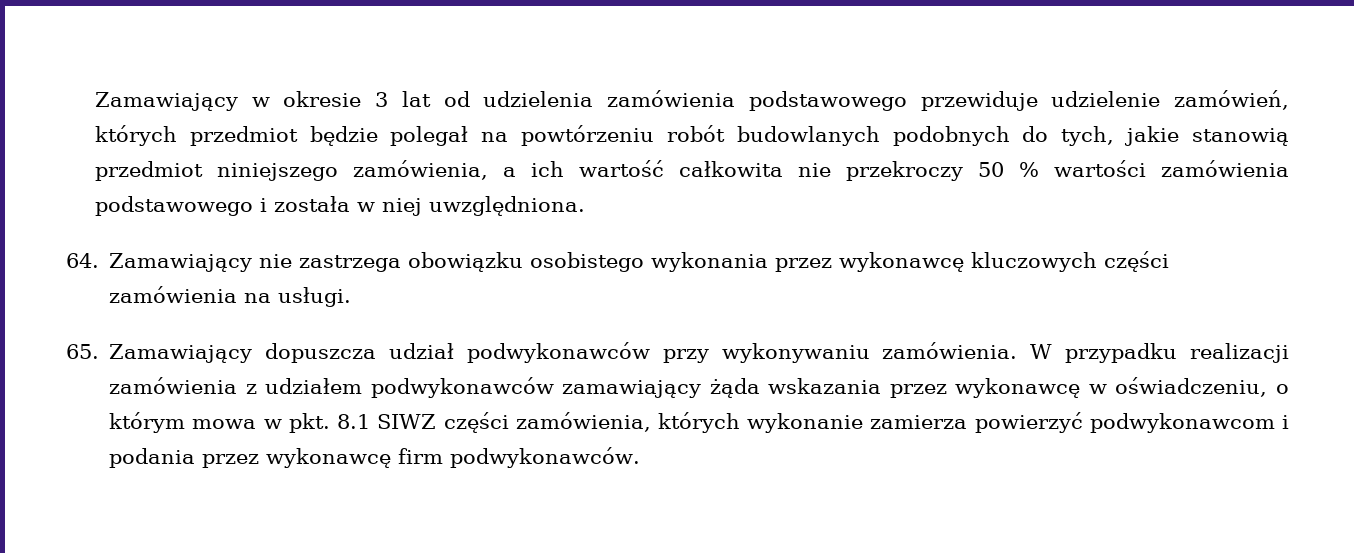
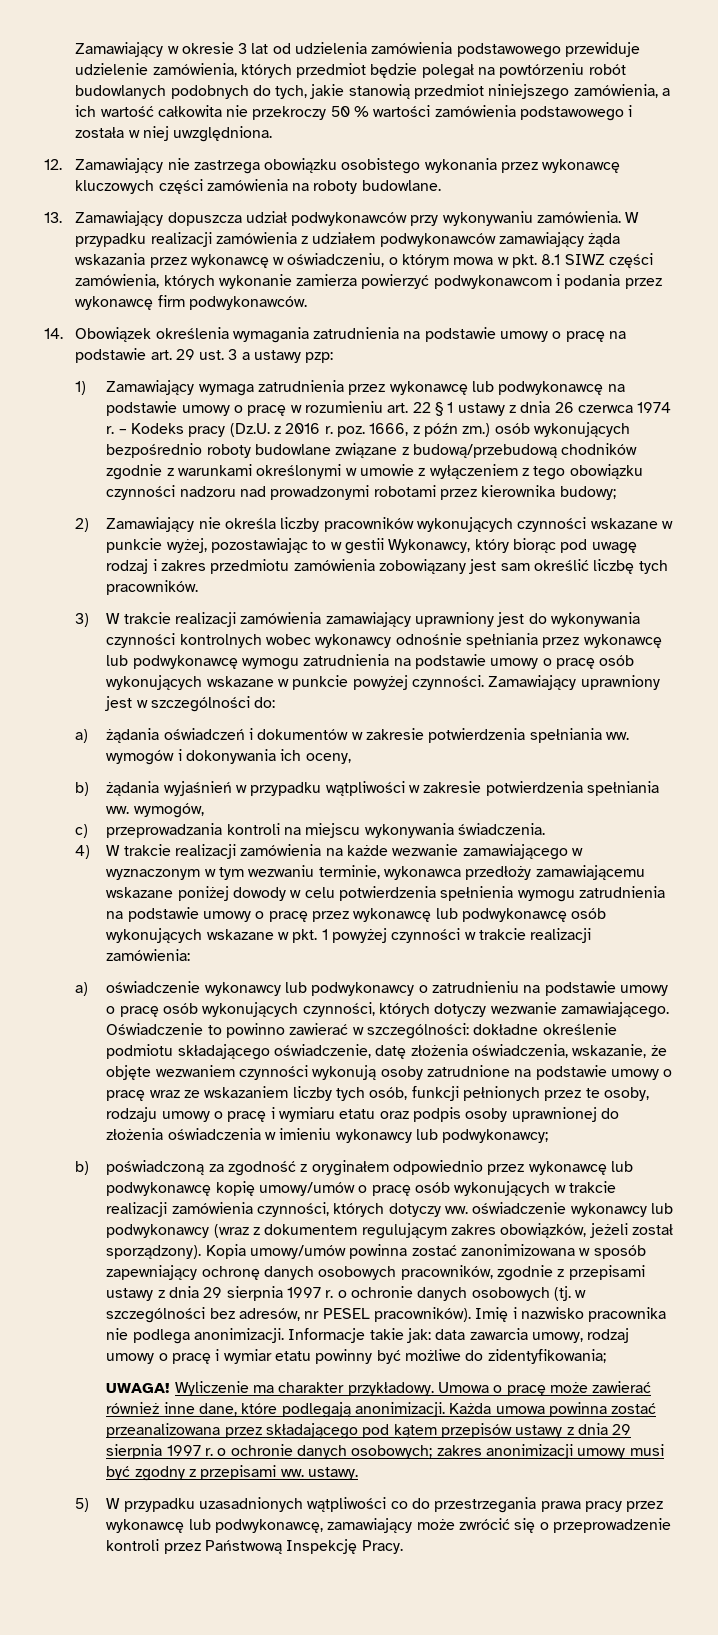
- Zamawiający w okresie 3 lat od udzielenia zamówienia podstawowego przewiduje udzielenie zamówień, których przedmiot będzie polegał na powtórzeniu robót budowlanych podobnych do tych, jakie stanowią przedmiot niniejszego zamówienia, a ich wartość całkowita nie przekroczy 50 % wartości zamówienia podstawowego i została w niej uwzględniona.
+ Zamawiający w okresie 3 lat od udzielenia zamówienia podstawowego przewiduje udzielenie zamówienia, których przedmiot będzie polegał na powtórzeniu robót budowlanych podobnych do tych, jakie stanowią przedmiot niniejszego zamówienia, a ich wartość całkowita nie przekroczy 50 % wartości zamówienia podstawowego i została w niej uwzględniona.
- 64. Zamawiający nie zastrzega obowiązku osobistego wykonania przez wykonawcę kluczowych części zamówienia na usługi.
- 65. Zamawiający dopuszcza udział podwykonawców przy wykonywaniu zamówienia.
+ 12. Zamawiający nie zastrzega obowiązku osobistego wykonania przez wykonawcę kluczowych części zamówienia na roboty budowlane.
+ 13. Zamawiający dopuszcza udział podwykonawców przy wykonywaniu zamówienia.
+ 14. Obowiązek określenia wymagania zatrudnienia na podstawie umowy o pracę na podstawie art. 29 ust. 3 a ustawy pzp:
+ 1) Zamawiający wymaga zatrudnienia przez wykonawcę lub podwykonawcę na podstawie umowy o pracę w rozumieniu art. 22 § 1 ustawy z dnia 26 czerwca 1974 r. – Kodeks pracy (Dz.U. z 2016 r. poz. 1666, z późn zm.) osób wykonujących bezpośrednio roboty budowlane związane z budową/przebudową chodników zgodnie z warunkami określonymi w umowie z wyłączeniem z tego obowiązku czynności nadzoru nad prowadzonymi robotami przez kierownika budowy;
+ 2) Zamawiający nie określa liczby pracowników wykonujących czynności wskazane w punkcie wyżej, pozostawiając to w gestii Wykonawcy, który biorąc pod uwagę rodzaj i zakres przedmiotu zamówienia zobowiązany jest sam określić liczbę tych pracowników.
+ 3) W trakcie realizacji zamówienia zamawiający uprawniony jest do wykonywania czynności kontrolnych wobec wykonawcy odnośnie spełniania przez wykonawcę lub podwykonawcę wymogu zatrudnienia na podstawie umowy o pracę osób wykonujących wskazane w punkcie powyżej czynności. Zamawiający uprawniony jest w szczególności do:
+ a) żądania oświadczeń i dokumentów w zakresie potwierdzenia spełniania ww. wymogów i dokonywania ich oceny,
+ b) żądania wyjaśnień w przypadku wątpliwości w zakresie potwierdzenia spełniania ww. wymogów,
+ c) przeprowadzania kontroli na miejscu wykonywania świadczenia.
+ 4) W trakcie realizacji zamówienia na każde wezwanie zamawiającego w wyznaczonym w tym wezwaniu terminie, wykonawca przedłoży zamawiającemu wskazane poniżej dowody w celu potwierdzenia spełnienia wymogu zatrudnienia na podstawie umowy o pracę przez wykonawcę lub podwykonawcę osób wykonujących wskazane w pkt. 1 powyżej czynności w trakcie realizacji zamówienia:
+ a) oświadczenie wykonawcy lub podwykonawcy o zatrudnieniu na podstawie umowy o pracę osób wykonujących czynności, których dotyczy wezwanie zamawiającego. Oświadczenie to powinno zawierać w szczególności: dokładne określenie podmiotu składającego oświadczenie, datę złożenia oświadczenia, wskazanie, że objęte wezwaniem czynności wykonują osoby zatrudnione na podstawie umowy o pracę wraz ze wskazaniem liczby tych osób, funkcji pełnionych przez te osoby, rodzaju umowy o pracę i wymiaru etatu oraz podpis osoby uprawnionej do złożenia oświadczenia w imieniu wykonawcy lub podwykonawcy;
+ b) poświadczoną za zgodność z oryginałem odpowiednio przez wykonawcę lub podwykonawcę kopię umowy/umów o pracę osób wykonujących w trakcie realizacji zamówienia czynności, których dotyczy ww. oświadczenie wykonawcy lub podwykonawcy (wraz z dokumentem regulującym zakres obowiązków, jeżeli został sporządzony). Kopia umowy/umów powinna zostać zanonimizowana w sposób zapewniający ochronę danych osobowych pracowników, zgodnie z przepisami ustawy z dnia 29 sierpnia 1997 r. o ochronie danych osobowych (tj. w szczególności bez adresów, nr PESEL pracowników). Imię i nazwisko pracownika nie podlega anonimizacji. Informacje takie jak: data zawarcia umowy, rodzaj umowy o pracę i wymiar etatu powinny być możliwe do zidentyfikowania;
+ UWAGA! Wyliczenie ma charakter przykładowy. Umowa o pracę może zawierać również inne dane, które podlegają anonimizacji. Każda umowa powinna zostać przeanalizowana przez składającego pod kątem przepisów ustawy z dnia 29 sierpnia 1997 r. o ochronie danych osobowych; zakres anonimizacji umowy musi być zgodny z przepisami ww. ustawy.
+ 5) W przypadku uzasadnionych wątpliwości co do przestrzegania prawa pracy przez wykonawcę lub podwykonawcę, zamawiający może zwrócić się o przeprowadzenie kontroli przez Państwową Inspekcję Pracy.

